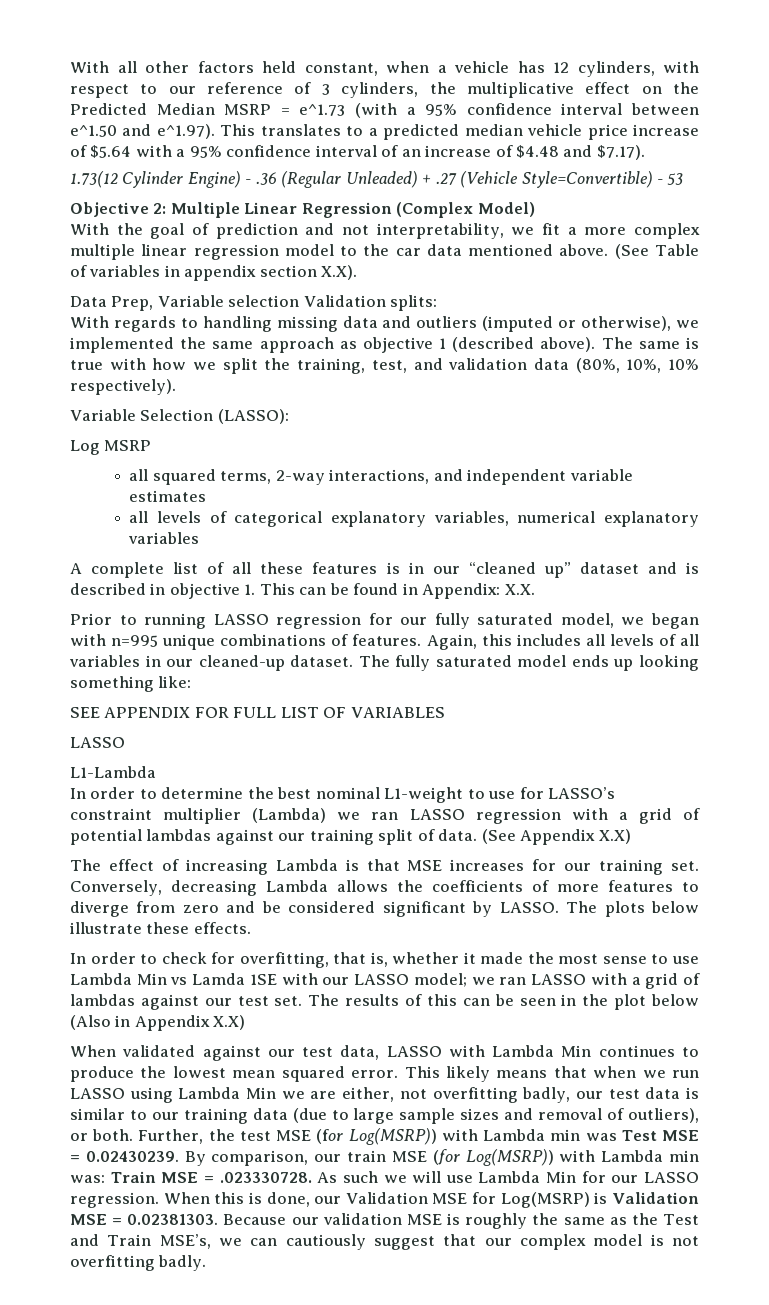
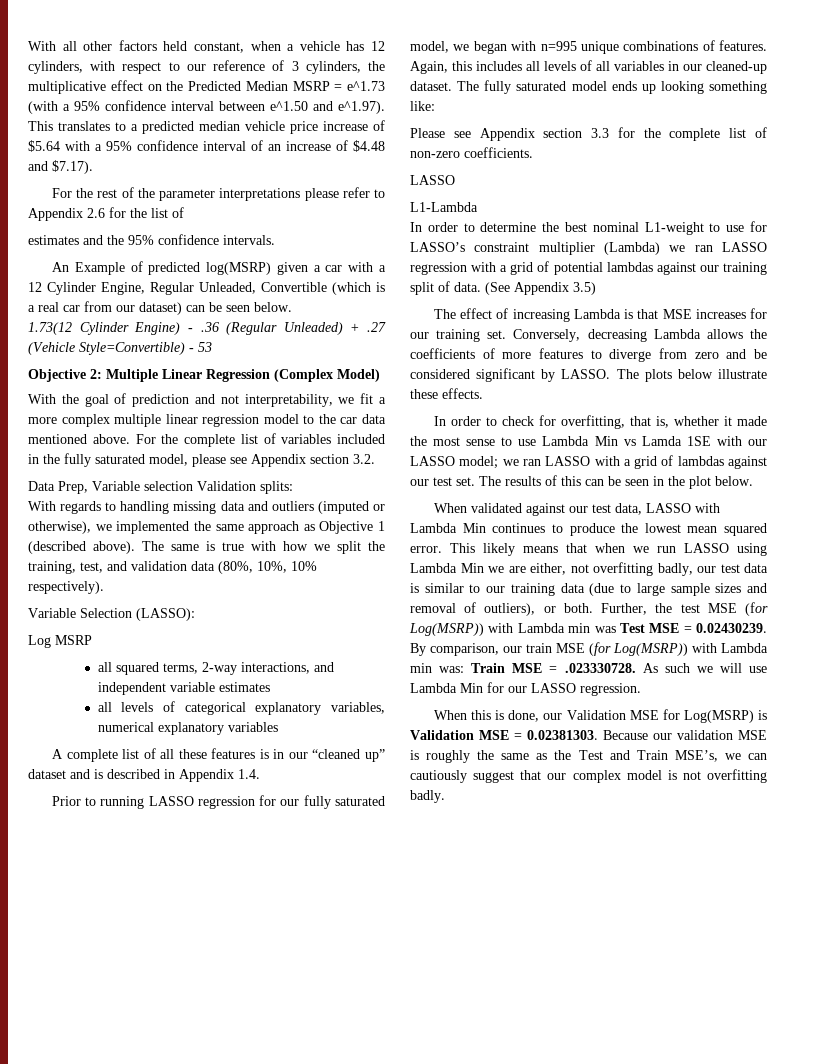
+ For the rest of the parameter interpretations please refer to Appendix 2.6 for the list of
+ estimates and the 95% confidence intervals.
+ An Example of predicted log(MSRP) given a car with a 12 Cylinder Engine, Regular Unleaded, Convertible (which is a real car from our dataset) can be seen below.
- (See Table of variables in appendix section X.X).
+ For the complete list of variables included in the fully saturated model, please see Appendix section 3.2.
- With regards to handling missing data and outliers (imputed or otherwise), we implemented the same approach as objective 1 (described above).
+ With regards to handling missing data and outliers (imputed or otherwise), we implemented the same approach as Objective 1 (described above).
- A complete list of all these features is in our “cleaned up” dataset and is described in objective 1. This can be found in Appendix: X.X.
+ A complete list of all these features is in our “cleaned up” dataset and is described in Appendix 1.4.
- SEE APPENDIX FOR FULL LIST OF VARIABLES
+ Please see Appendix section 3.3 for the complete list of non-zero coefficients.
- (See Appendix X.X)
+ (See Appendix 3.5)
- The results of this can be seen in the plot below (Also in Appendix X.X)
+ The results of this can be seen in the plot below.
- Train MSE = .023330728. As such we will use Lambda Min for our LASSO regression. When this is done, our Validation MSE for Log(MSRP) is Validation MSE = 0.02381303. Because our validation MSE is roughly the same as the Test and Train MSE’s, we can cautiously suggest that our complex model is not overfitting badly.
+ Train MSE = .023330728. As such we will use Lambda Min for our LASSO regression.
+ When this is done, our Validation MSE for Log(MSRP) is Validation MSE = 0.02381303. Because our validation MSE is roughly the same as the Test and Train MSE’s, we can cautiously suggest that our complex model is not overfitting badly.

